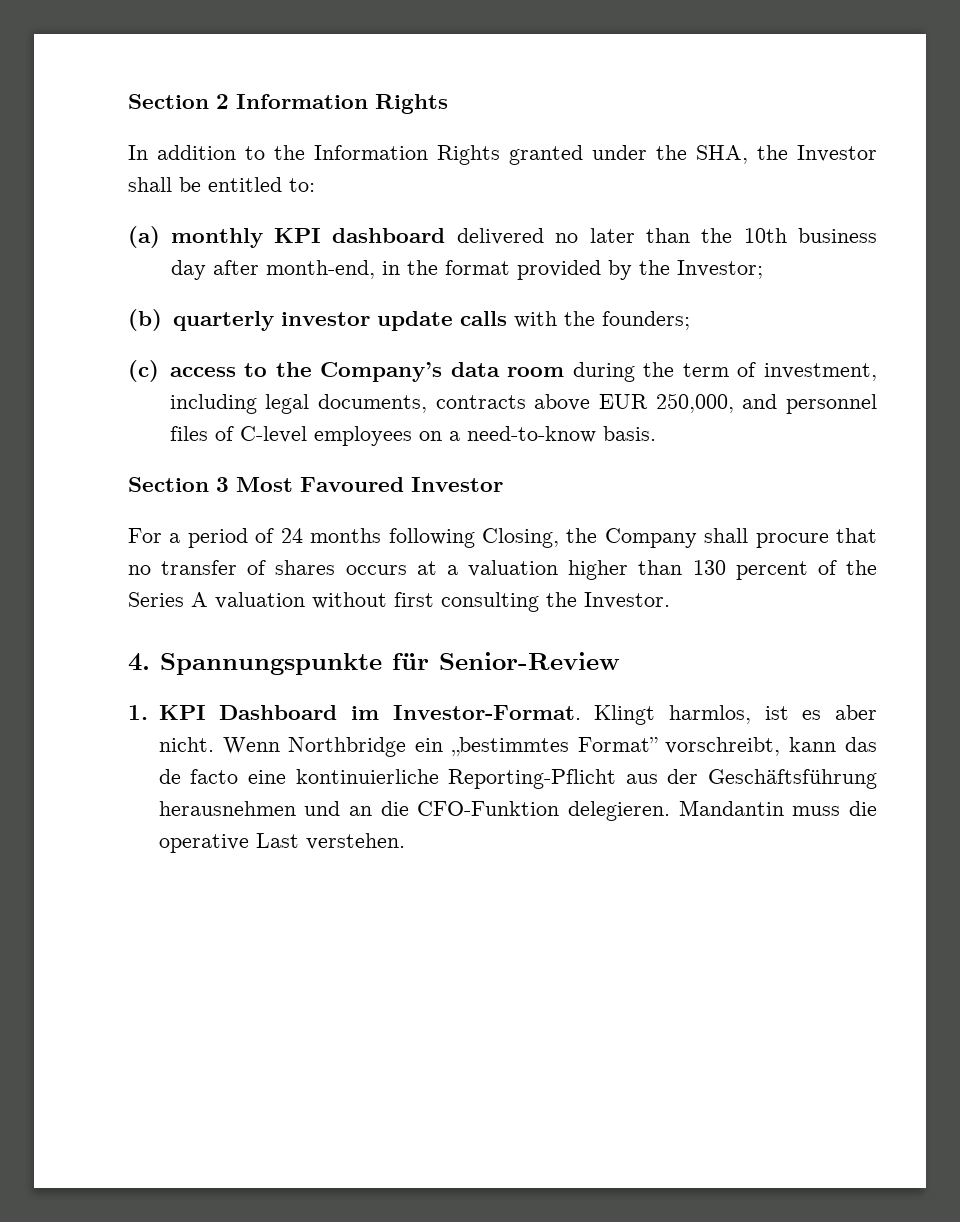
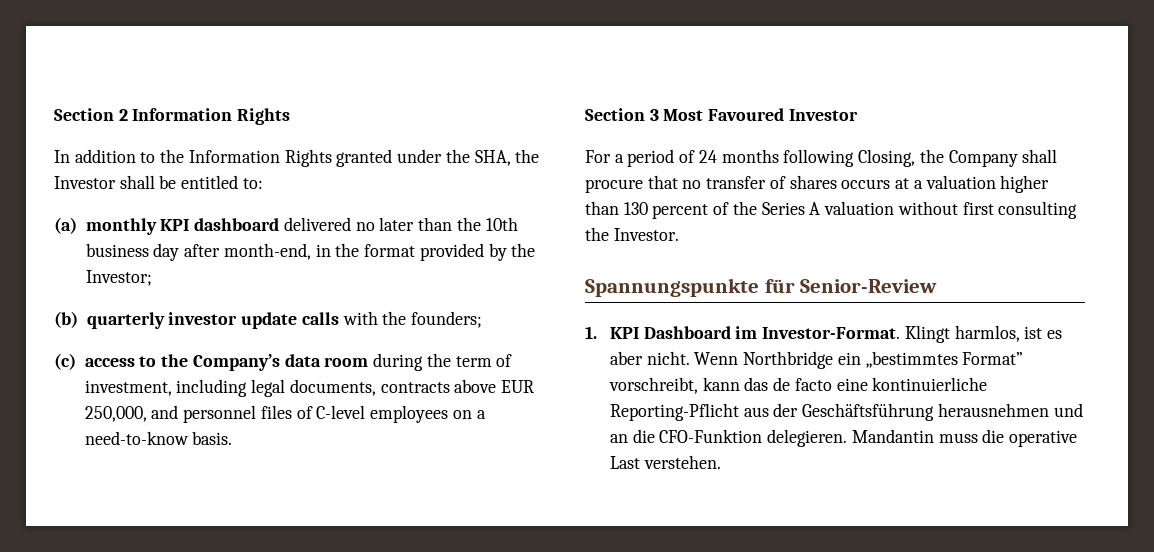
- 4. Spannungspunkte für Senior-Review
+ Spannungspunkte für Senior-Review

